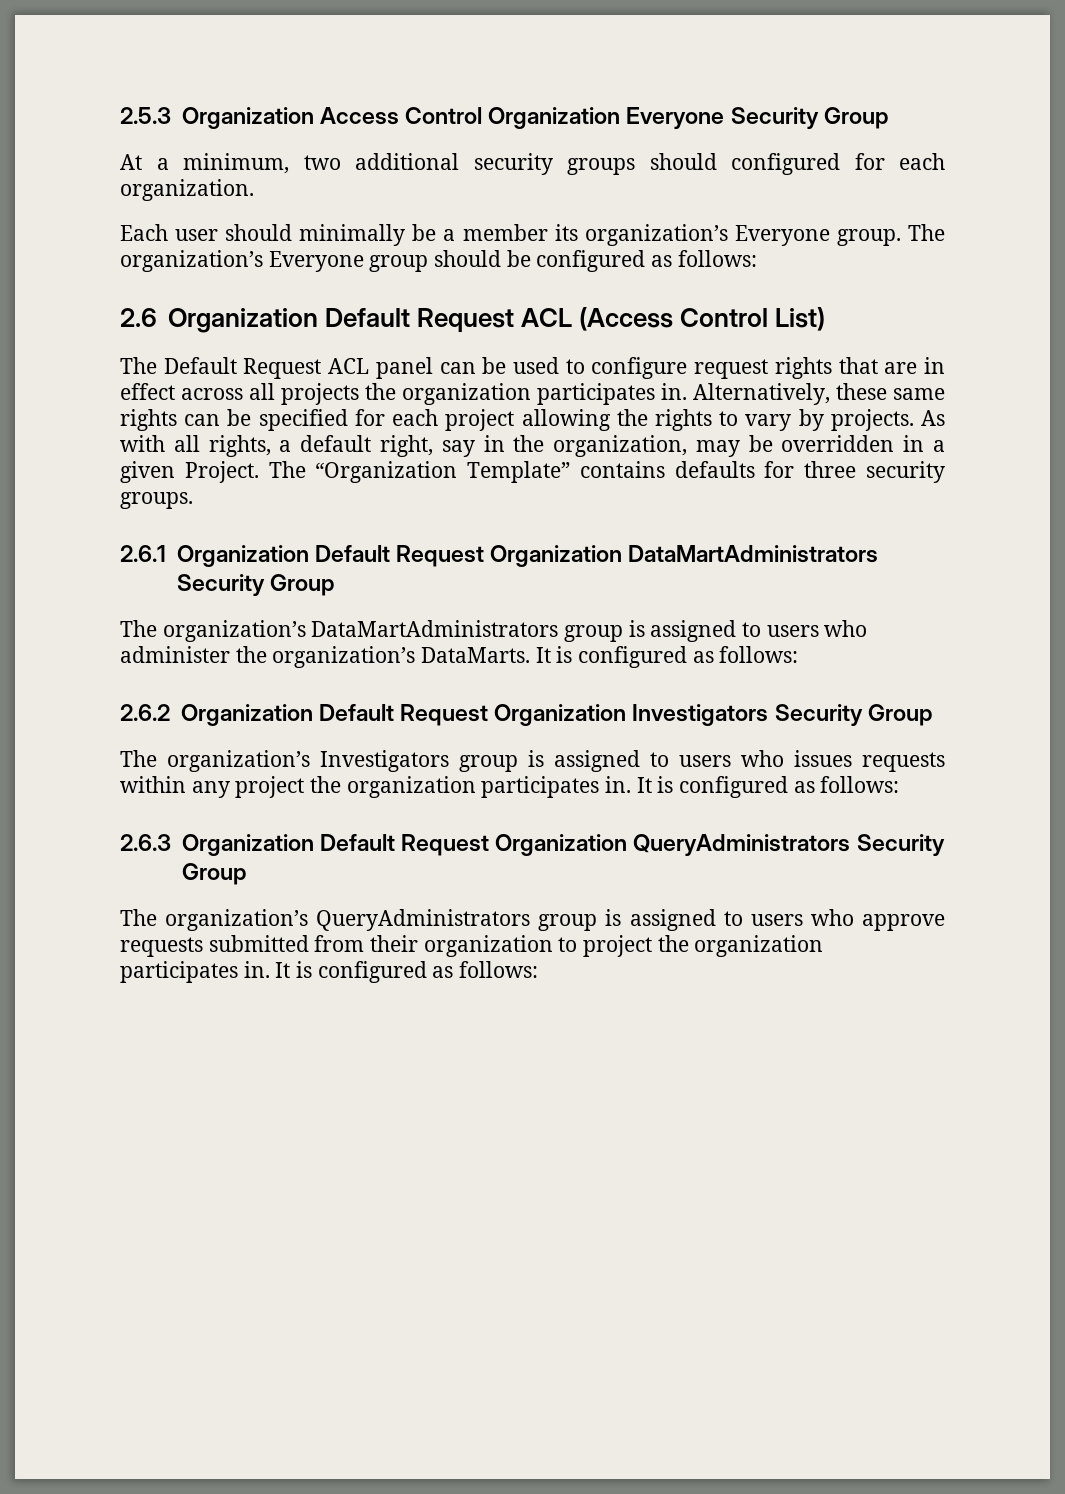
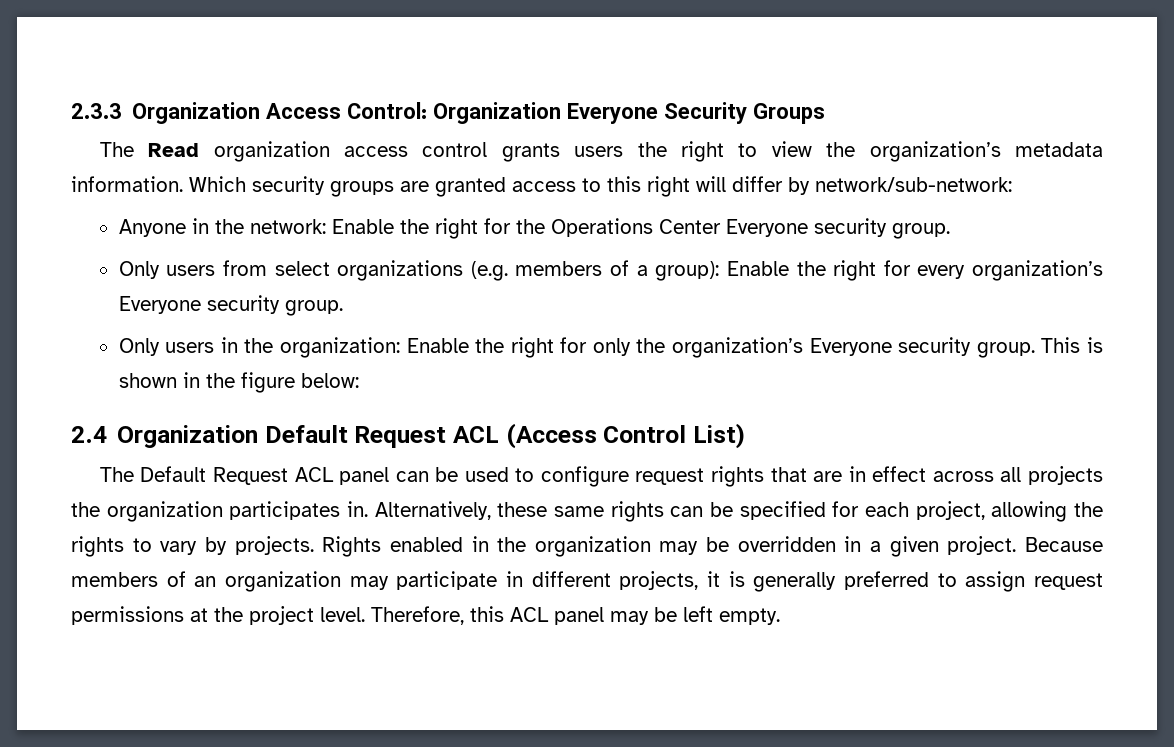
- 2.5.3 Organization Access Control Organization Everyone Security Group
- At a minimum, two additional security groups should configured for each organization.
- Each user should minimally be a member its organization’s Everyone group. The organization’s Everyone group should be configured as follows:
- 2.6 Organization Default Request ACL (Access Control List)
+ 2.3.3 Organization Access Control: Organization Everyone Security Groups
+ The Read organization access control grants users the right to view the organization’s metadata information. Which security groups are granted access to this right will differ by network/sub-network:
+ Anyone in the network: Enable the right for the Operations Center Everyone security group.
+ Only users from select organizations (e.g. members of a group): Enable the right for every organization’s Everyone security group.
+ Only users in the organization: Enable the right for only the organization’s Everyone security group. This is shown in the figure below:
+ 2.4 Organization Default Request ACL (Access Control List)
- Alternatively, these same rights can be specified for each project allowing the rights to vary by projects.
+ Alternatively, these same rights can be specified for each project, allowing the rights to vary by projects.
- As with all rights, a default right, say in the organization, may be overridden in a given Project. The “Organization Template” contains defaults for three security groups.
- 2.6.1 Organization Default Request Organization DataMartAdministrators Security Group
- The organization’s DataMartAdministrators group is assigned to users who administer the organization’s DataMarts. It is configured as follows:
- 2.6.2 Organization Default Request Organization Investigators Security Group
- The organization’s Investigators group is assigned to users who issues requests within any project the organization participates in. It is configured as follows:
- 2.6.3 Organization Default Request Organization QueryAdministrators Security Group
- The organization’s QueryAdministrators group is assigned to users who approve requests submitted from their organization to project the organization participates in. It is configured as follows:
+ Rights enabled in the organization may be overridden in a given project. Because members of an organization may participate in different projects, it is generally preferred to assign request permissions at the project level. Therefore, this ACL panel may be left empty.

